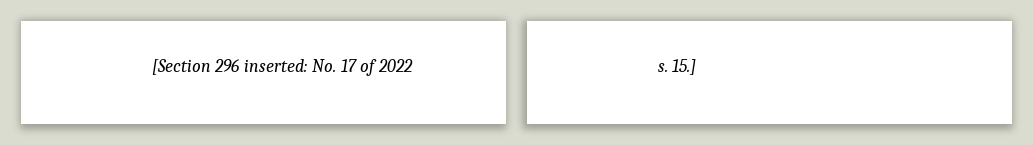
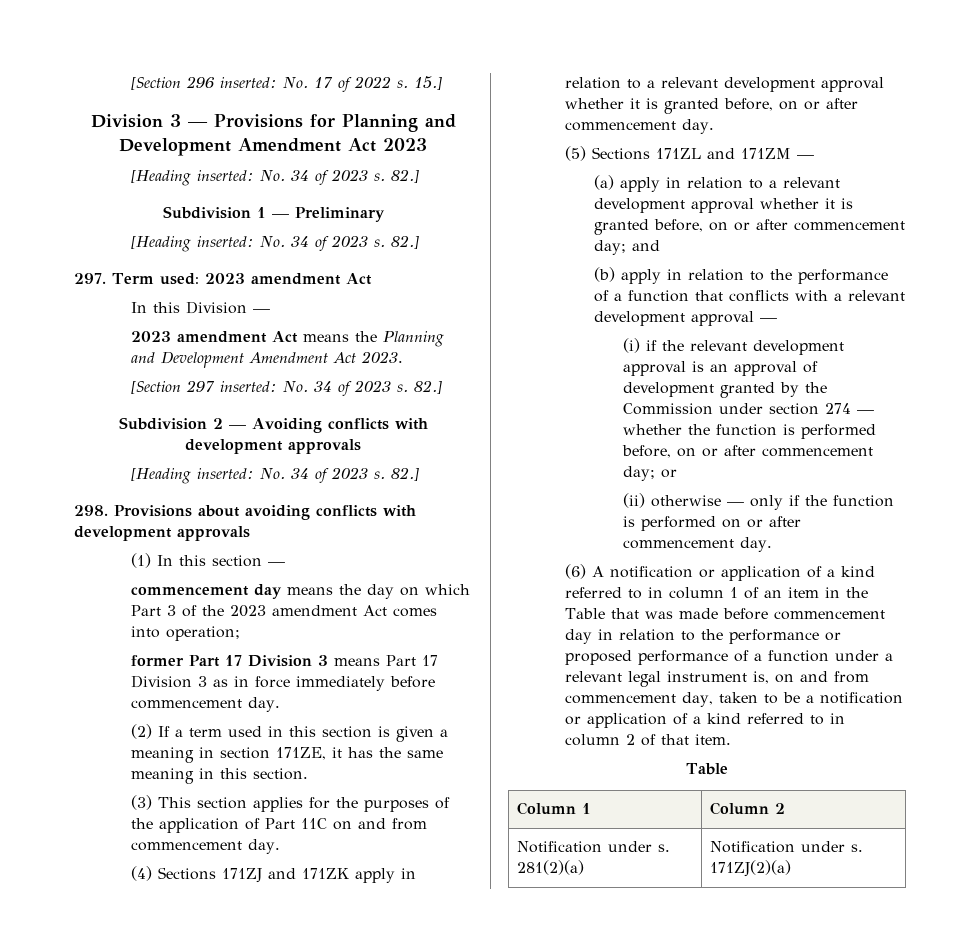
+ Division 3 — Provisions for Planning and Development Amendment Act 2023
+ [Heading inserted: No. 34 of 2023 s. 82.]
+ Subdivision 1 — Preliminary
+ [Heading inserted: No. 34 of 2023 s. 82.]
+ 297. Term used: 2023 amendment Act
+ In this Division —
+ 2023 amendment Act means the Planning and Development Amendment Act 2023.
+ [Section 297 inserted: No. 34 of 2023 s. 82.]
+ Subdivision 2 — Avoiding conflicts with development approvals
+ [Heading inserted: No. 34 of 2023 s. 82.]
+ 298. Provisions about avoiding conflicts with development approvals
+ (1) In this section —
+ commencement day means the day on which Part 3 of the 2023 amendment Act comes into operation;
+ former Part 17 Division 3 means Part 17 Division 3 as in force immediately before commencement day.
+ (2) If a term used in this section is given a meaning in section 171ZE, it has the same meaning in this section.
+ (3) This section applies for the purposes of the application of Part 11C on and from commencement day.
+ (4) Sections 171ZJ and 171ZK apply in relation to a relevant development approval whether it is granted before, on or after commencement day.
+ (5) Sections 171ZL and 171ZM —
+ (a) apply in relation to a relevant development approval whether it is granted before, on or after commencement day; and
+ (b) apply in relation to the performance of a function that conflicts with a relevant development approval —
+ (i) if the relevant development approval is an approval of development granted by the Commission under section 274 — whether the function is performed before, on or after commencement day; or
+ (ii) otherwise — only if the function is performed on or after commencement day.
+ (6) A notification or application of a kind referred to in column 1 of an item in the Table that was made before commencement day in relation to the performance or proposed performance of a function under a relevant legal instrument is, on and from commencement day, taken to be a notification or application of a kind referred to in column 2 of that item.
+ Table
+ Column 1 | Column 2
+ Notification under s. 281(2)(a) | Notification under s. 171ZJ(2)(a)

